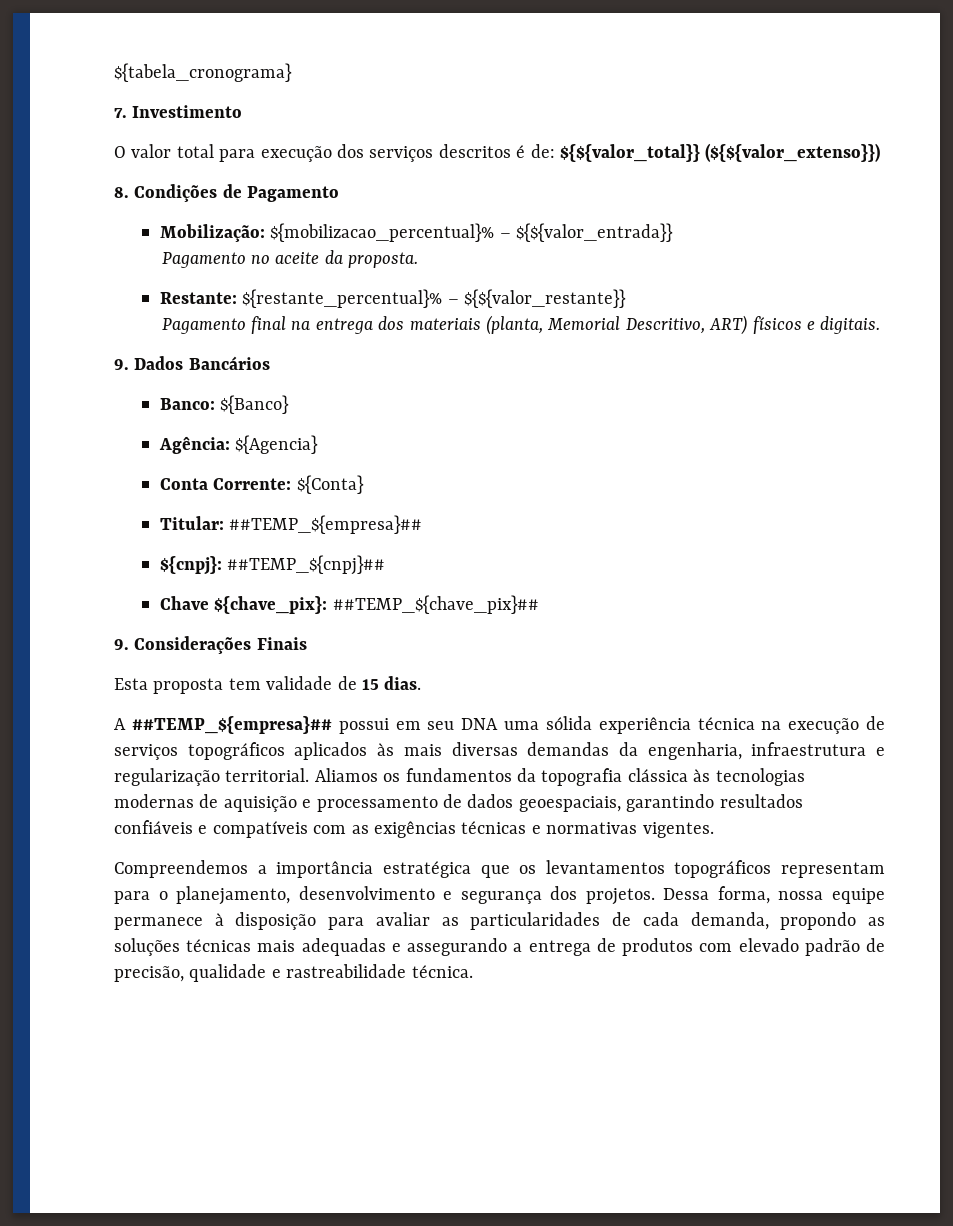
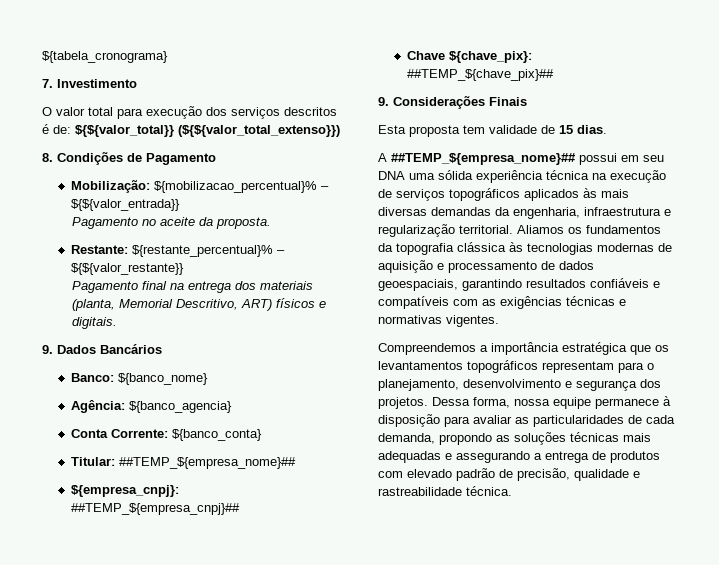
- O valor total para execução dos serviços descritos é de: ${${valor_total}} (${${valor_extenso}})
+ O valor total para execução dos serviços descritos é de: ${${valor_total}} (${${valor_total_extenso}})
- Banco: ${Banco}
+ Banco: ${banco_nome}
- Agência: ${Agencia}
+ Agência: ${banco_agencia}
- Conta Corrente: ${Conta}
+ Conta Corrente: ${banco_conta}
- Titular: ##TEMP_${empresa}##
- ${cnpj}: ##TEMP_${cnpj}##
+ Titular: ##TEMP_${empresa_nome}##
+ ${empresa_cnpj}: ##TEMP_${empresa_cnpj}##
- A ##TEMP_${empresa}## possui em seu DNA uma sólida experiência técnica na execução de serviços topográficos aplicados às mais diversas demandas da engenharia, infraestrutura e regularização territorial.
+ A ##TEMP_${empresa_nome}## possui em seu DNA uma sólida experiência técnica na execução de serviços topográficos aplicados às mais diversas demandas da engenharia, infraestrutura e regularização territorial.

